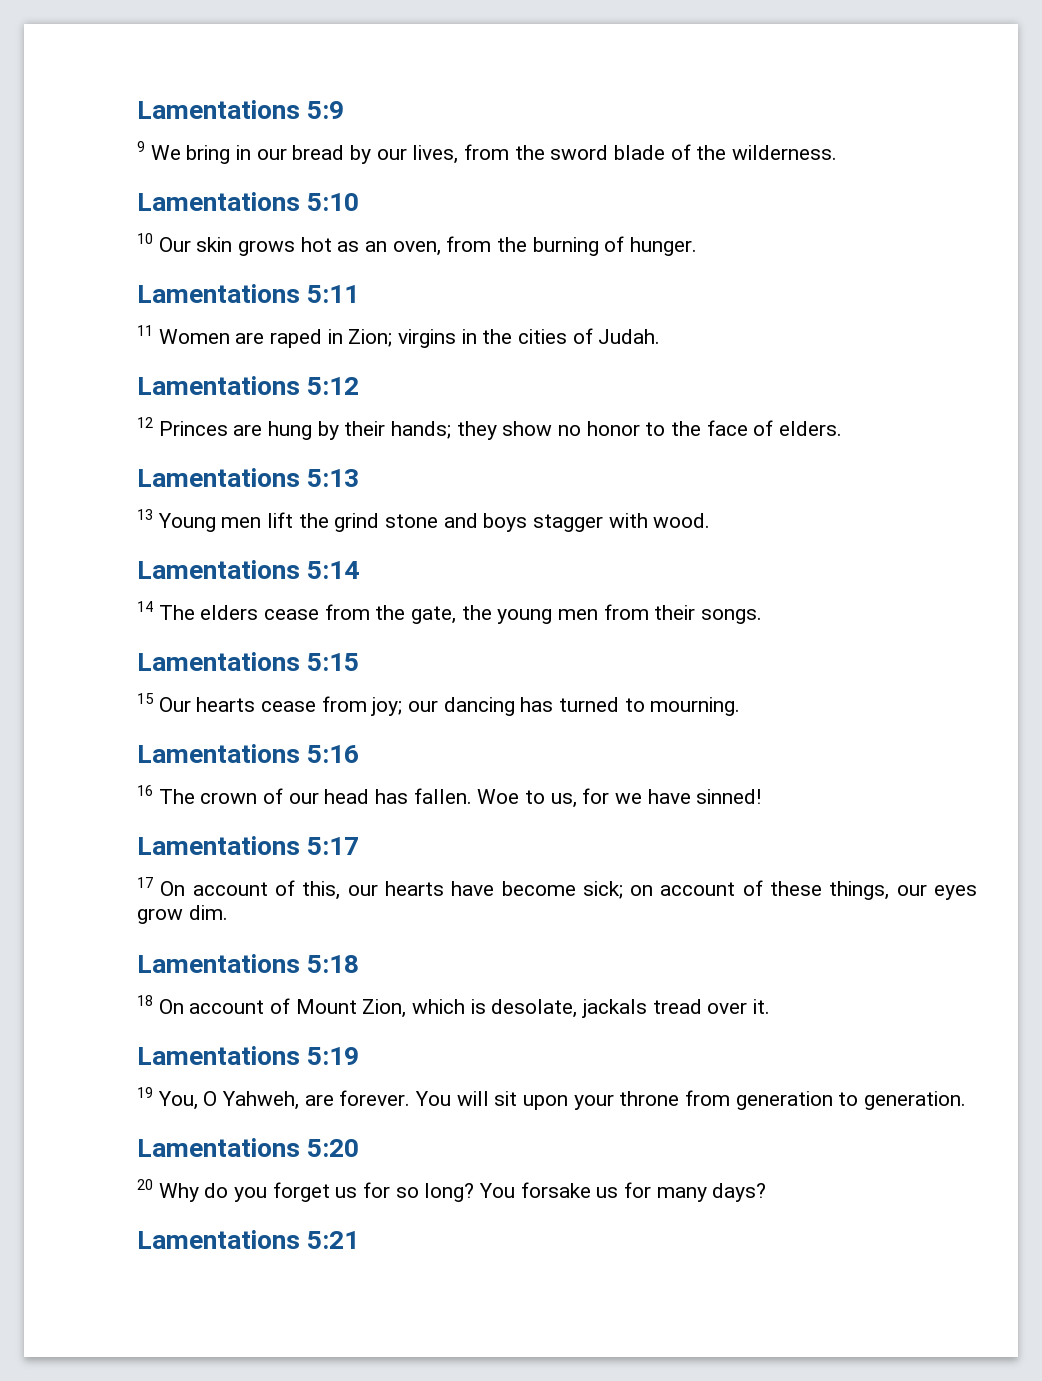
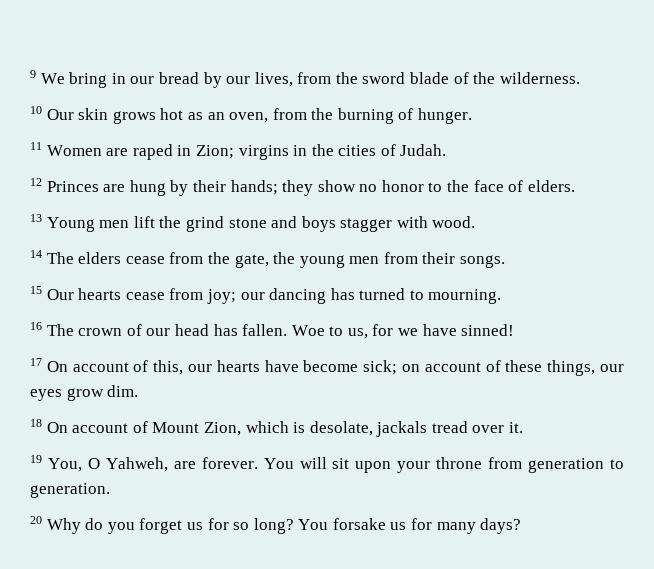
- Lamentations 5:9
- Lamentations 5:10
- Lamentations 5:11
- Lamentations 5:12
- Lamentations 5:13
- Lamentations 5:14
- Lamentations 5:15
- Lamentations 5:16
- Lamentations 5:17
- Lamentations 5:18
- Lamentations 5:19
- Lamentations 5:20
- Lamentations 5:21

